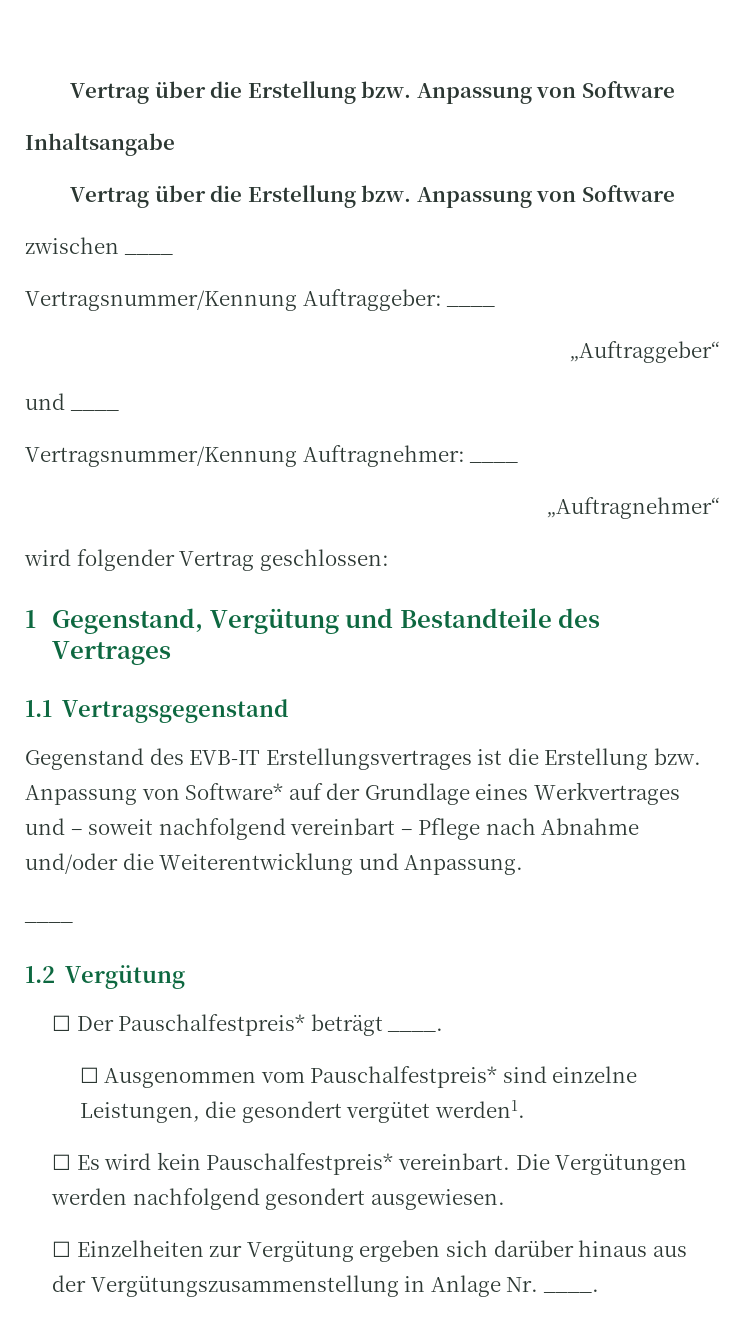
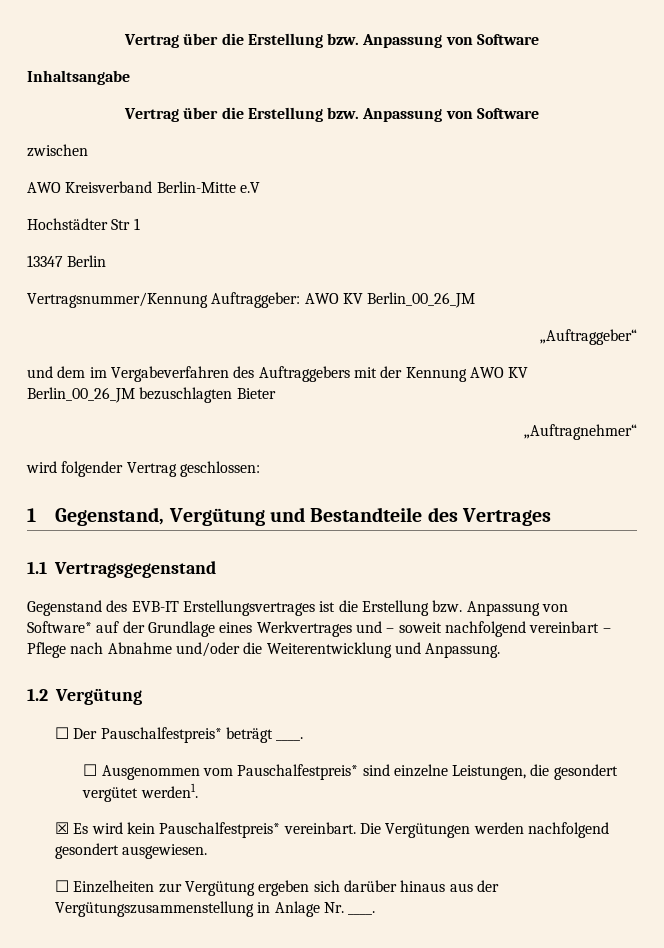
- zwischen ____
+ zwischen
+ AWO Kreisverband Berlin-Mitte e.V
+ Hochstädter Str 1
+ 13347 Berlin
- Vertragsnummer/Kennung Auftraggeber: ____
+ Vertragsnummer/Kennung Auftraggeber: AWO KV Berlin_00_26_JM
- und ____
- Vertragsnummer/Kennung Auftragnehmer: ____
+ und dem im Vergabeverfahren des Auftraggebers mit der Kennung AWO KV Berlin_00_26_JM bezuschlagten Bieter
  Gegenstand des EVB-IT Erstellungsvertrages ist die Erstellung bzw. Anpassung von Software* auf der Grundlage eines Werkvertrages und – soweit nachfolgend vereinbart – Pflege nach Abnahme und/oder die Weiterentwicklung und Anpassung.
- ____
- ☐ Es wird kein Pauschalfestpreis* vereinbart.
+ ☒ Es wird kein Pauschalfestpreis* vereinbart.

